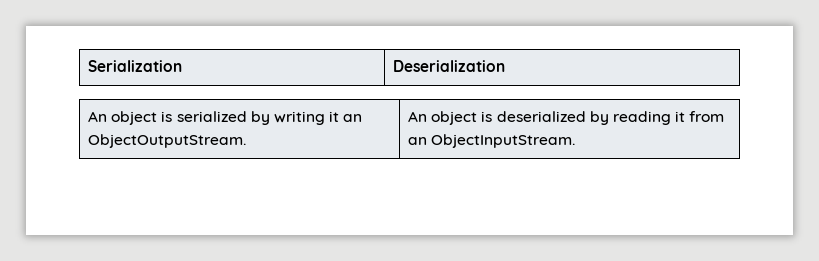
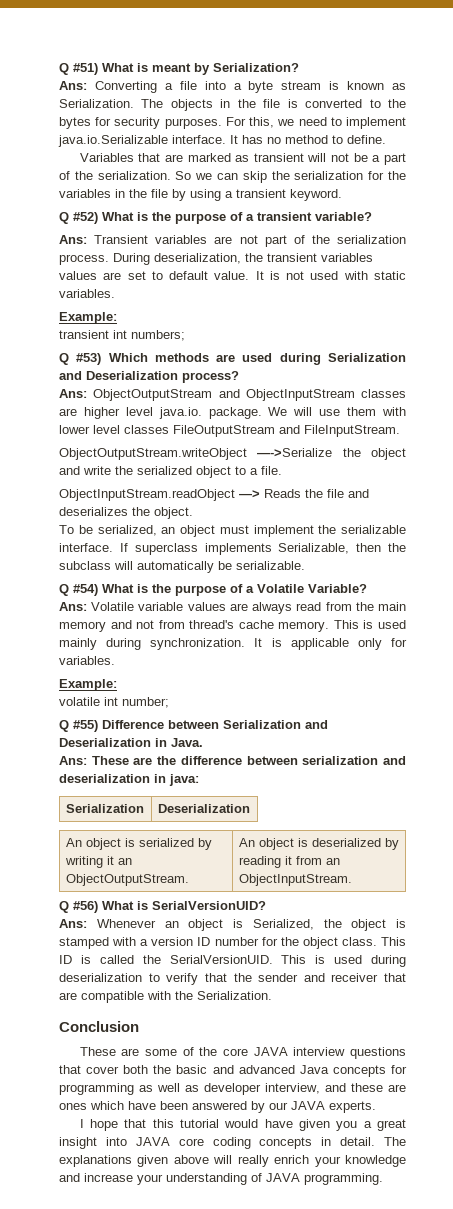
+ Q #51) What is meant by Serialization?
+ Ans: Converting a file into a byte stream is known as Serialization. The objects in the file is converted to the bytes for security purposes. For this, we need to implement java.io.Serializable interface. It has no method to define.
+ Variables that are marked as transient will not be a part of the serialization. So we can skip the serialization for the variables in the file by using a transient keyword.
+ Q #52) What is the purpose of a transient variable?
+ Ans: Transient variables are not part of the serialization process. During deserialization, the transient variables values are set to default value. It is not used with static variables.
+ Example:
+ transient int numbers;
+ Q #53) Which methods are used during Serialization and Deserialization process?
+ Ans: ObjectOutputStream and ObjectInputStream classes are higher level java.io. package. We will use them with lower level classes FileOutputStream and FileInputStream.
+ ObjectOutputStream.writeObject —->Serialize the object and write the serialized object to a file.
+ ObjectInputStream.readObject —> Reads the file and deserializes the object.
+ To be serialized, an object must implement the serializable interface. If superclass implements Serializable, then the subclass will automatically be serializable.
+ Q #54) What is the purpose of a Volatile Variable?
+ Ans: Volatile variable values are always read from the main memory and not from thread's cache memory. This is used mainly during synchronization. It is applicable only for variables.
+ Example:
+ volatile int number;
+ Q #55) Difference between Serialization and Deserialization in Java.
+ Ans: These are the difference between serialization and deserialization in java:
+ Q #56) What is SerialVersionUID?
+ Ans: Whenever an object is Serialized, the object is stamped with a version ID number for the object class. This ID is called the SerialVersionUID. This is used during deserialization to verify that the sender and receiver that are compatible with the Serialization.
+ Conclusion
+ These are some of the core JAVA interview questions that cover both the basic and advanced Java concepts for programming as well as developer interview, and these are ones which have been answered by our JAVA experts.
+ I hope that this tutorial would have given you a great insight into JAVA core coding concepts in detail. The explanations given above will really enrich your knowledge and increase your understanding of JAVA programming.

